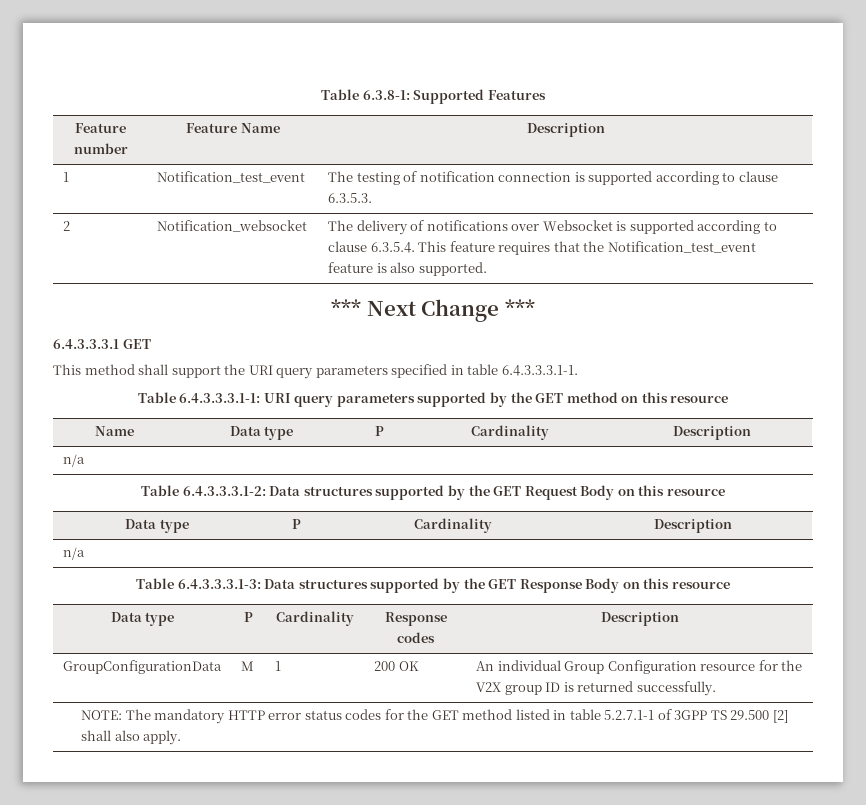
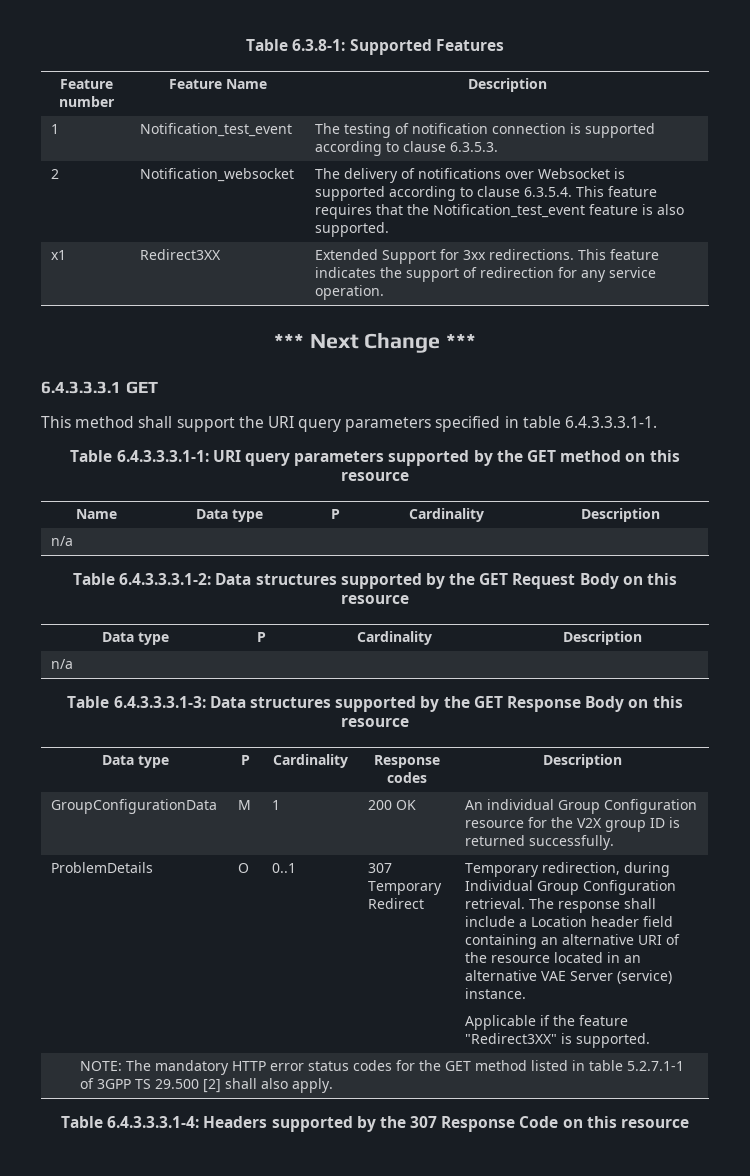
+ x1 | Redirect3XX | Extended Support for 3xx redirections. This feature indicates the support of redirection for any service operation.
+ ProblemDetails | O | 0..1 | 307 Temporary Redirect | Temporary redirection, during Individual Group Configuration retrieval. The response shall include a Location header field containing an alternative URI of the resource located in an alternative VAE Server (service) instance.
+ Applicable if the feature "Redirect3XX" is supported.
+ Table 6.4.3.3.3.1-4: Headers supported by the 307 Response Code on this resource

